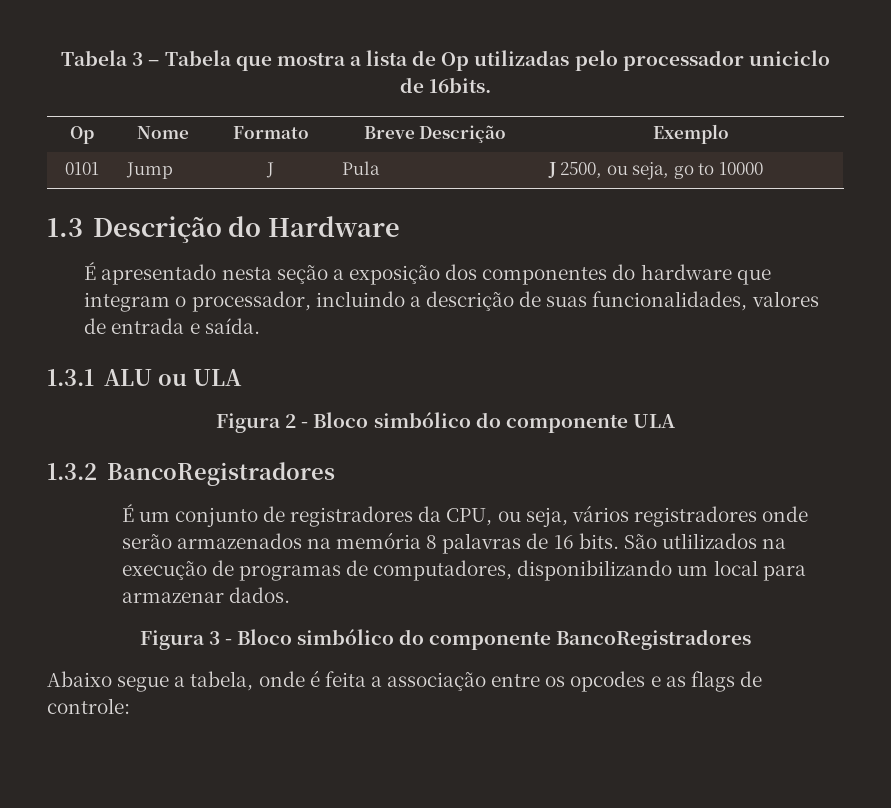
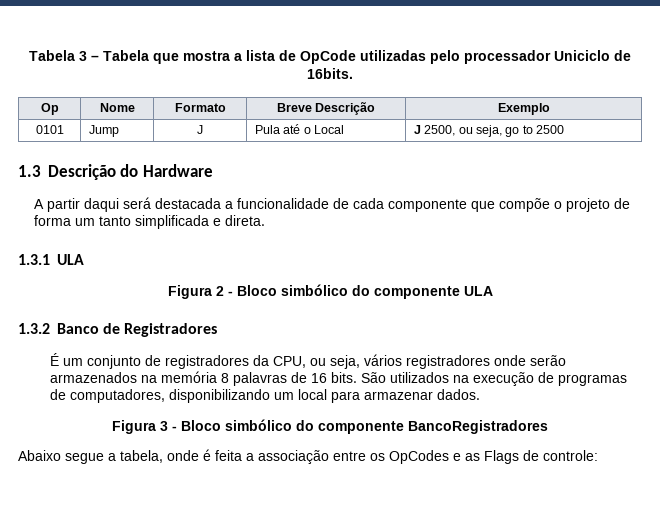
- Tabela 3 – Tabela que mostra a lista de Op utilizadas pelo processador uniciclo de 16bits.
+ Tabela 3 – Tabela que mostra a lista de OpCode utilizadas pelo processador Uniciclo de 16bits.
- 0101 | Jump | J | Pula | J 2500, ou seja, go to 10000
+ 0101 | Jump | J | Pula até o Local | J 2500, ou seja, go to 2500
- É apresentado nesta seção a exposição dos componentes do hardware que integram o processador, incluindo a descrição de suas funcionalidades, valores de entrada e saída.
+ A partir daqui será destacada a funcionalidade de cada componente que compõe o projeto de forma um tanto simplificada e direta.
- 1.3.1 ALU ou ULA
+ 1.3.1 ULA
- 1.3.2 BancoRegistradores
+ 1.3.2 Banco de Registradores
- São utlilizados na execução de programas de computadores, disponibilizando um local para armazenar dados.
+ São utilizados na execução de programas de computadores, disponibilizando um local para armazenar dados.
- Abaixo segue a tabela, onde é feita a associação entre os opcodes e as flags de controle:
+ Abaixo segue a tabela, onde é feita a associação entre os OpCodes e as Flags de controle:

